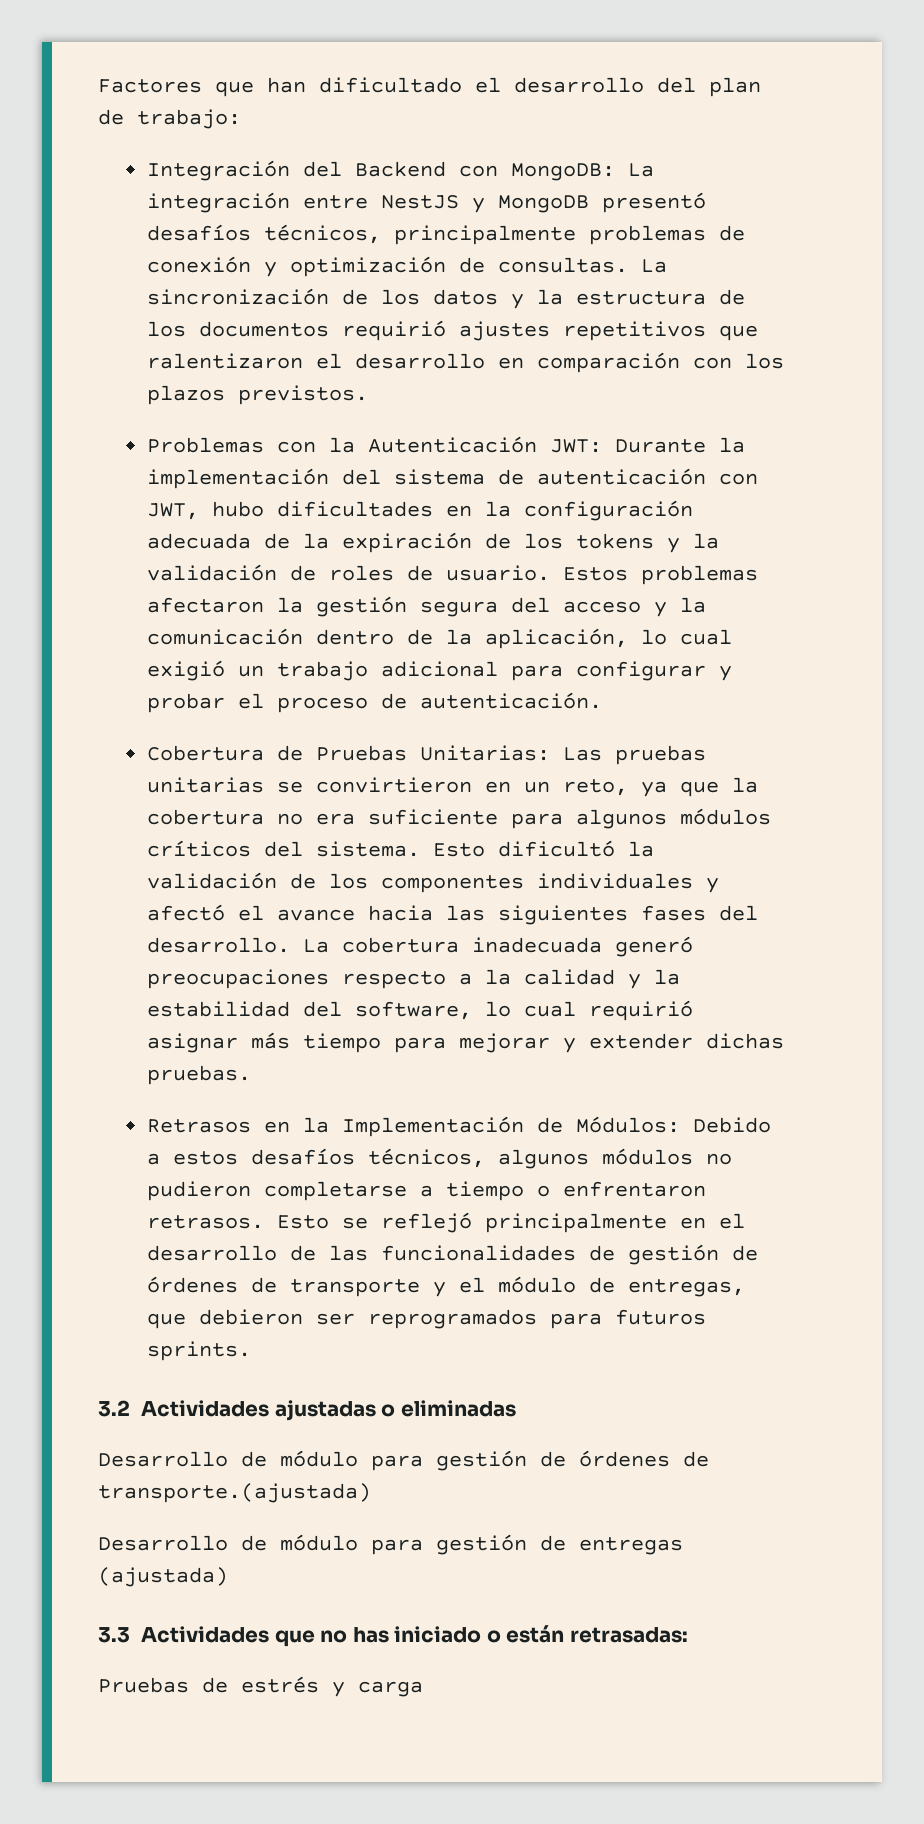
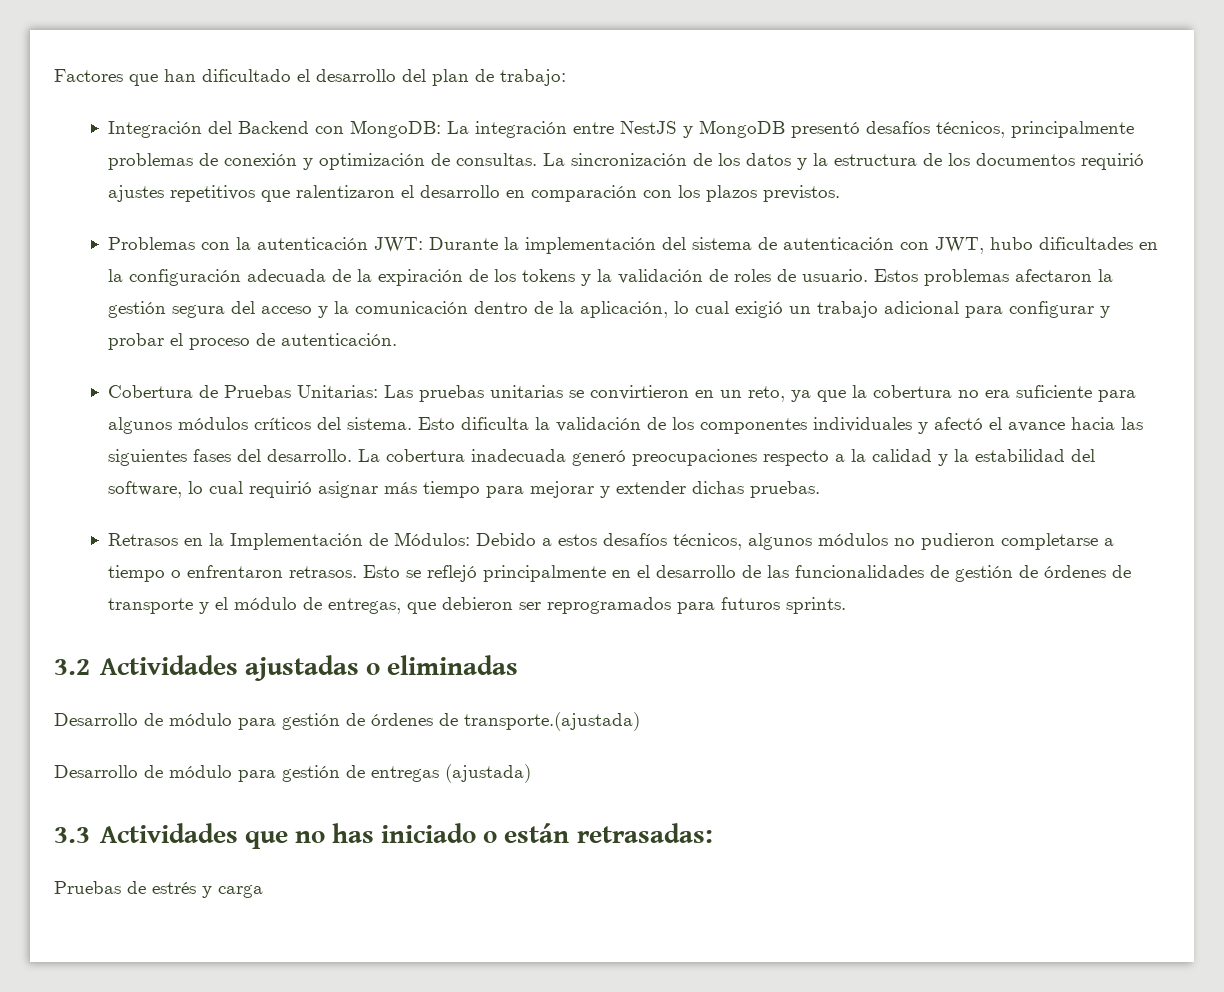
- Problemas con la Autenticación JWT: Durante la implementación del sistema de autenticación con JWT, hubo dificultades en la configuración adecuada de la expiración de los tokens y la validación de roles de usuario.
+ Problemas con la autenticación JWT: Durante la implementación del sistema de autenticación con JWT, hubo dificultades en la configuración adecuada de la expiración de los tokens y la validación de roles de usuario.
- Esto dificultó la validación de los componentes individuales y afectó el avance hacia las siguientes fases del desarrollo.
+ Esto dificulta la validación de los componentes individuales y afectó el avance hacia las siguientes fases del desarrollo.

